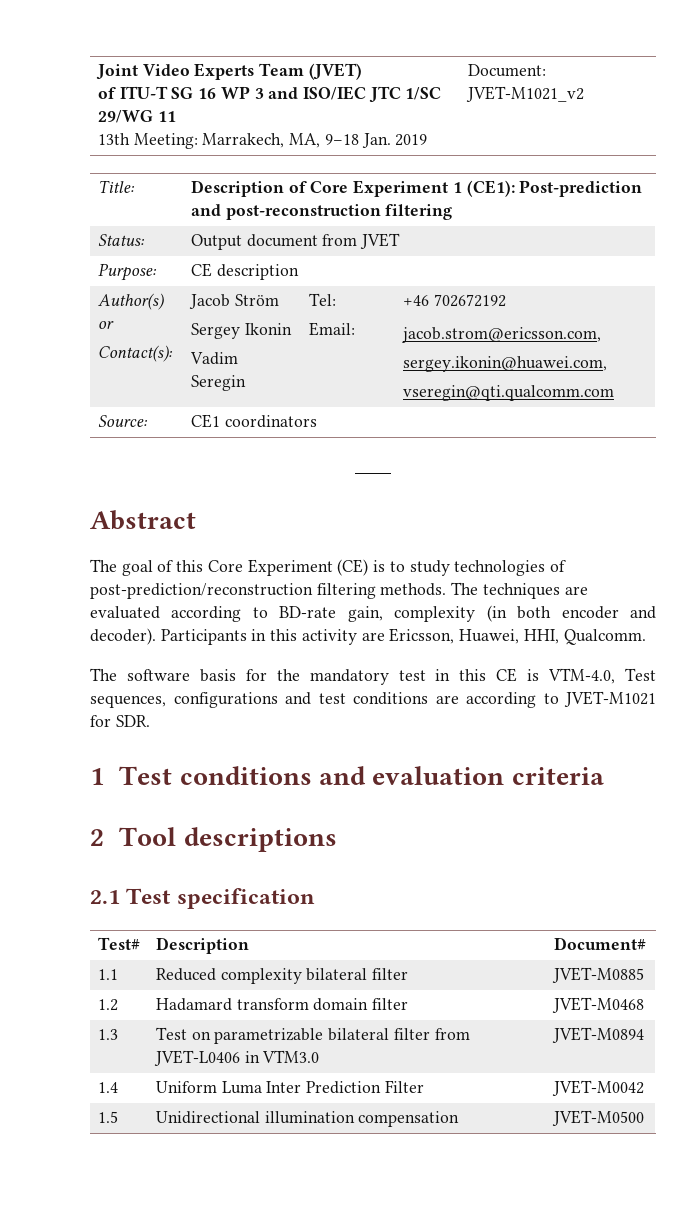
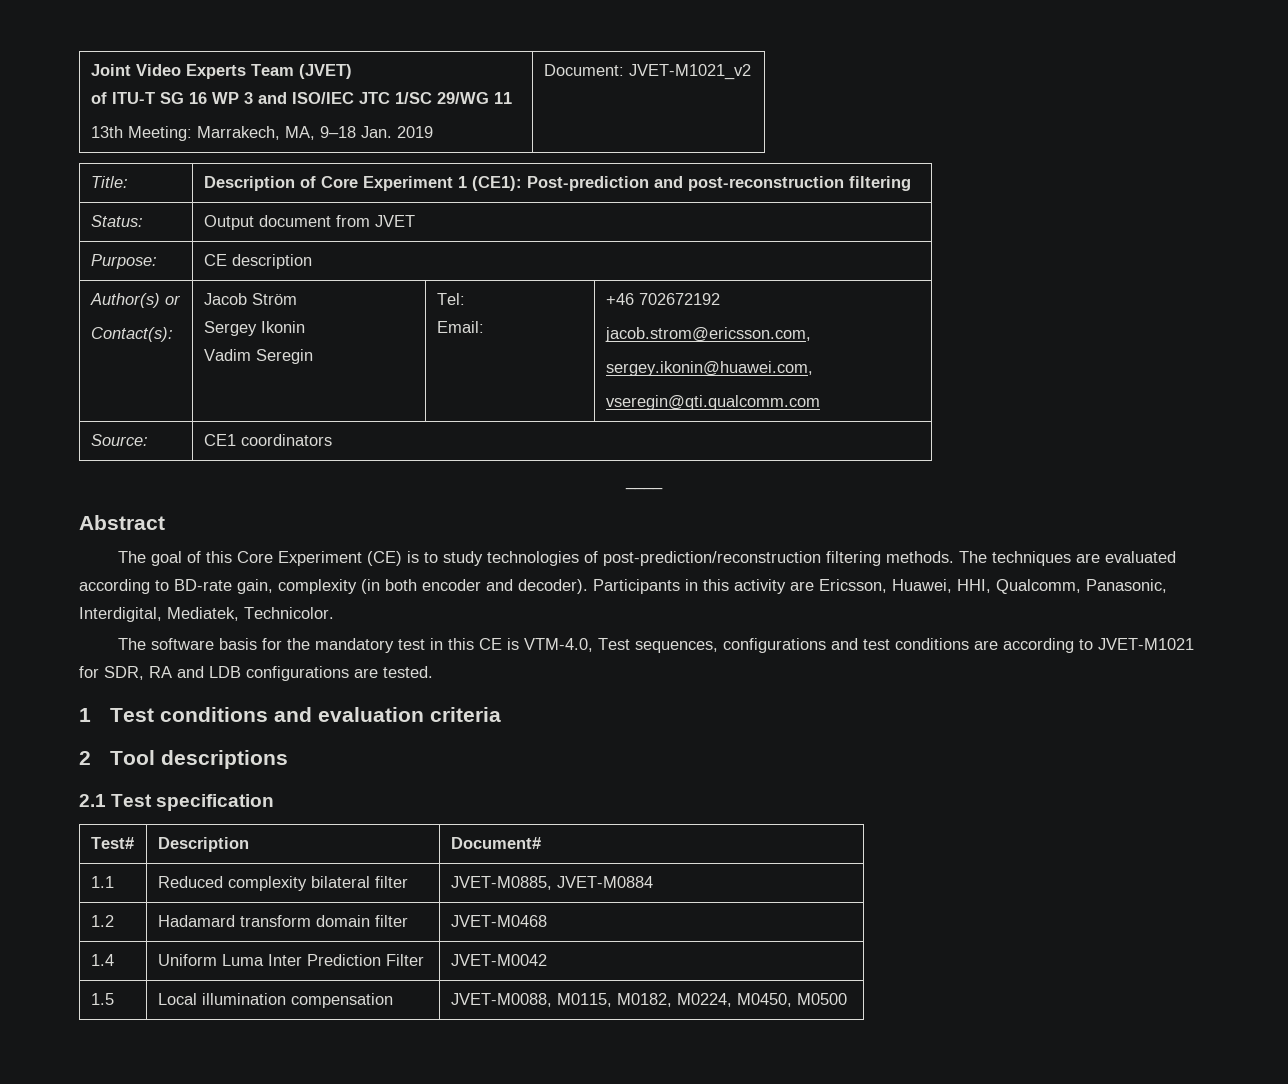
- Participants in this activity are Ericsson, Huawei, HHI, Qualcomm.
+ Participants in this activity are Ericsson, Huawei, HHI, Qualcomm, Panasonic, Interdigital, Mediatek, Technicolor.
- The software basis for the mandatory test in this CE is VTM-4.0, Test sequences, configurations and test conditions are according to JVET-M1021 for SDR.
+ The software basis for the mandatory test in this CE is VTM-4.0, Test sequences, configurations and test conditions are according to JVET-M1021 for SDR, RA and LDB configurations are tested.
- 1.1 | Reduced complexity bilateral filter | JVET-M0885
+ 1.1 | Reduced complexity bilateral filter | JVET-M0885, JVET-M0884
- 1.3 | Test on parametrizable bilateral filter from JVET-L0406 in VTM3.0 | JVET-M0894
- 1.5 | Unidirectional illumination compensation | JVET-M0500
+ 1.5 | Local illumination compensation | JVET-M0088, M0115, M0182, M0224, M0450, M0500

